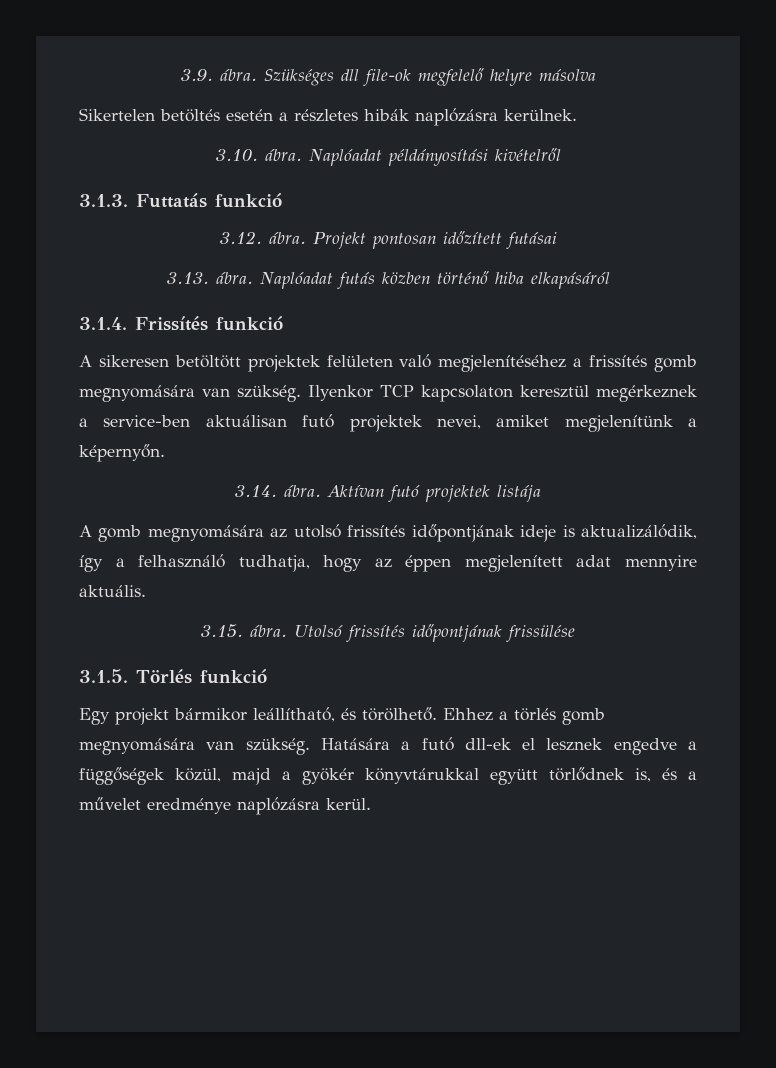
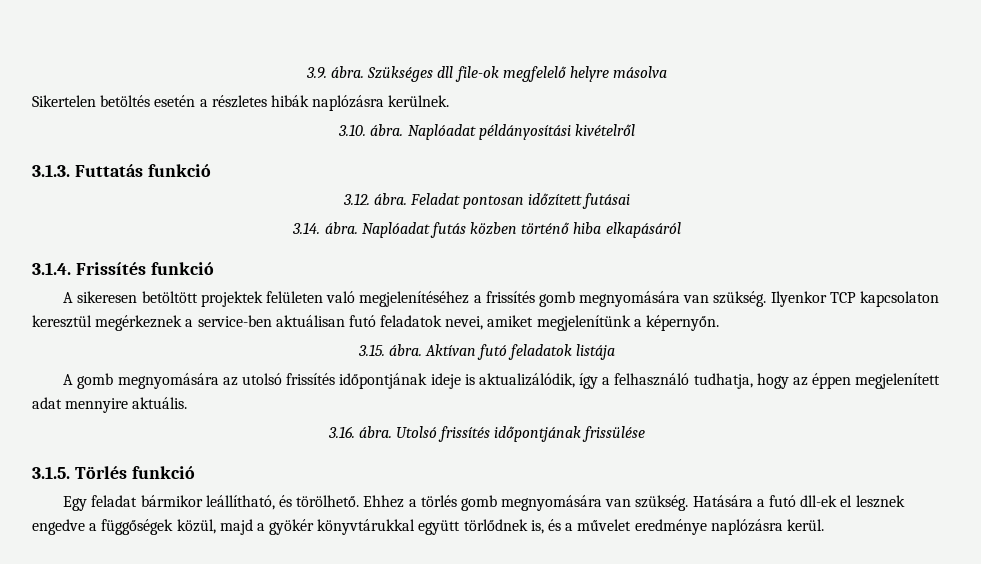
- Projekt pontosan időzített futásai
+ Feladat pontosan időzített futásai
- 3.13. ábra.
+ 3.14. ábra.
- Ilyenkor TCP kapcsolaton keresztül megérkeznek a service-ben aktuálisan futó projektek nevei, amiket megjelenítünk a képernyőn.
+ Ilyenkor TCP kapcsolaton keresztül megérkeznek a service-ben aktuálisan futó feladatok nevei, amiket megjelenítünk a képernyőn.
- 3.14. ábra.
+ 3.15. ábra.
- Aktívan futó projektek listája
+ Aktívan futó feladatok listája
- 3.15. ábra.
+ 3.16. ábra.
- Egy projekt bármikor leállítható, és törölhető.
+ Egy feladat bármikor leállítható, és törölhető.

